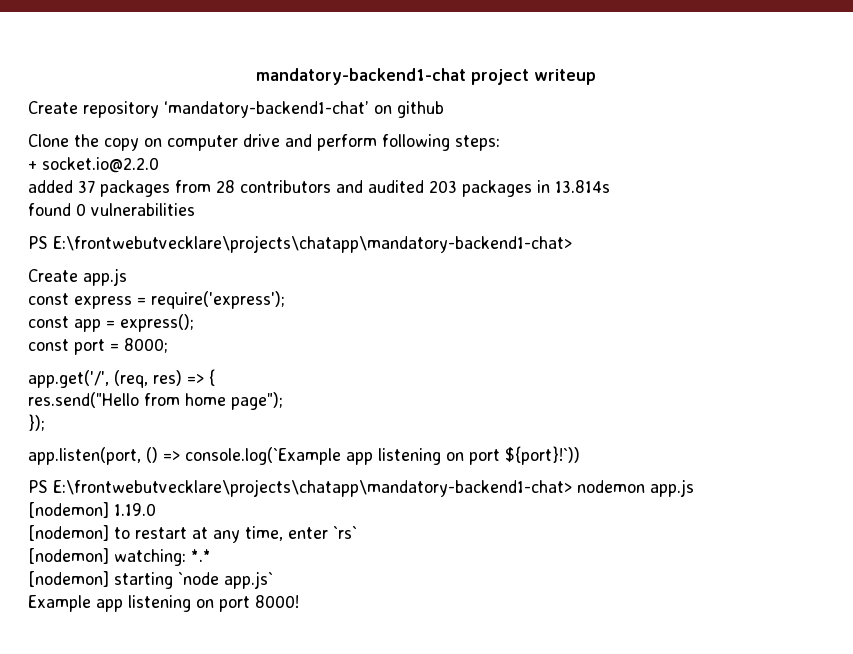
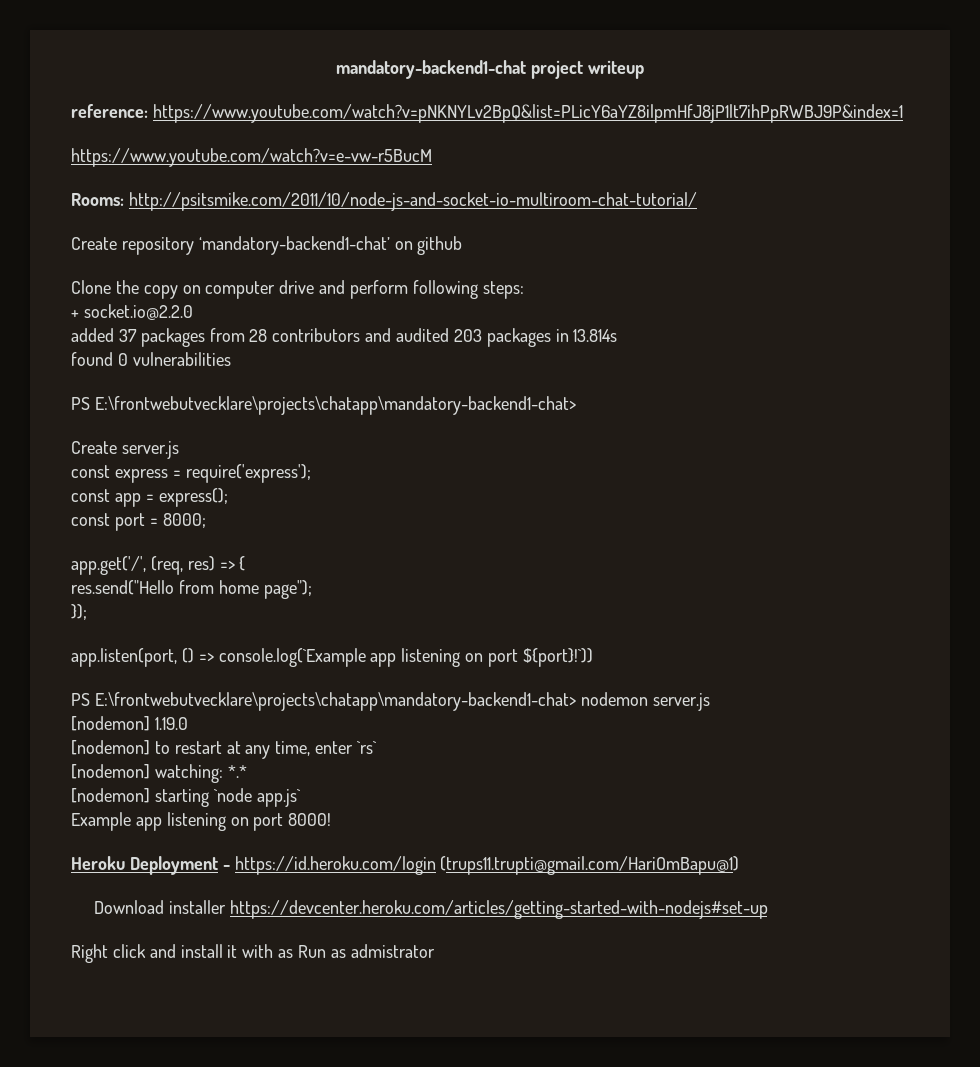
+ reference: https://www.youtube.com/watch?v=pNKNYLv2BpQ&list=PLicY6aYZ8ilpmHfJ8jP1lt7ihPpRWBJ9P&index=1
+ https://www.youtube.com/watch?v=e-vw-r5BucM
+ Rooms: http://psitsmike.com/2011/10/node-js-and-socket-io-multiroom-chat-tutorial/
- Create app.js
+ Create server.js
- PS E:\frontwebutvecklare\projects\chatapp\mandatory-backend1-chat> nodemon app.js
+ PS E:\frontwebutvecklare\projects\chatapp\mandatory-backend1-chat> nodemon server.js
+ Heroku Deployment - https://id.heroku.com/login (trups11.trupti@gmail.com/HariOmBapu@1)
+ Download installer https://devcenter.heroku.com/articles/getting-started-with-nodejs#set-up
+ Right click and install it with as Run as admistrator

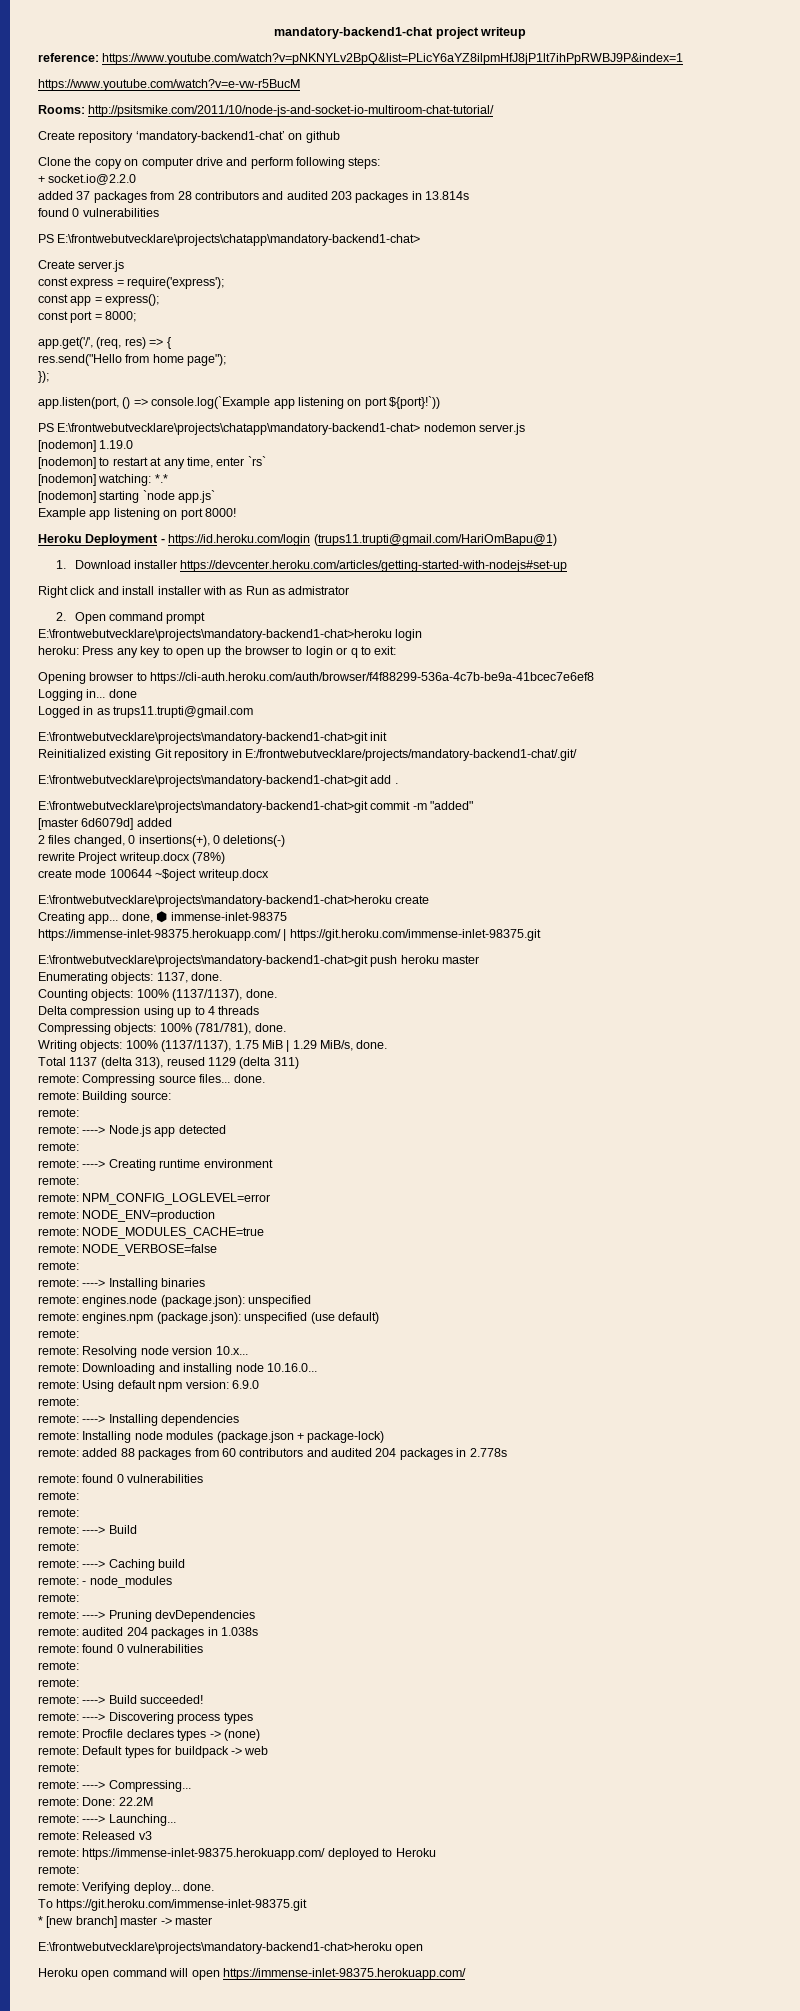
- Download installer https://devcenter.heroku.com/articles/getting-started-with-nodejs#set-up
+ 1. Download installer https://devcenter.heroku.com/articles/getting-started-with-nodejs#set-up
- Right click and install it with as Run as admistrator
+ Right click and install installer with as Run as admistrator
+ 2. Open command prompt
+ E:\frontwebutvecklare\projects\mandatory-backend1-chat>heroku login
+ heroku: Press any key to open up the browser to login or q to exit:
+ Opening browser to https://cli-auth.heroku.com/auth/browser/f4f88299-536a-4c7b-be9a-41bcec7e6ef8
+ Logging in... done
+ Logged in as trups11.trupti@gmail.com
+ E:\frontwebutvecklare\projects\mandatory-backend1-chat>git init
+ Reinitialized existing Git repository in E:/frontwebutvecklare/projects/mandatory-backend1-chat/.git/
+ E:\frontwebutvecklare\projects\mandatory-backend1-chat>git add .
+ E:\frontwebutvecklare\projects\mandatory-backend1-chat>git commit -m "added"
+ [master 6d6079d] added
+ 2 files changed, 0 insertions(+), 0 deletions(-)
+ rewrite Project writeup.docx (78%)
+ create mode 100644 ~$oject writeup.docx
+ E:\frontwebutvecklare\projects\mandatory-backend1-chat>heroku create
+ Creating app... done, ⬢ immense-inlet-98375
+ https://immense-inlet-98375.herokuapp.com/ | https://git.heroku.com/immense-inlet-98375.git
+ E:\frontwebutvecklare\projects\mandatory-backend1-chat>git push heroku master
+ Enumerating objects: 1137, done.
+ Counting objects: 100% (1137/1137), done.
+ Delta compression using up to 4 threads
+ Compressing objects: 100% (781/781), done.
+ Writing objects: 100% (1137/1137), 1.75 MiB | 1.29 MiB/s, done.
+ Total 1137 (delta 313), reused 1129 (delta 311)
+ remote: Compressing source files... done.
+ remote: Building source:
+ remote:
+ remote: ----> Node.js app detected
+ remote:
+ remote: ----> Creating runtime environment
+ remote:
+ remote: NPM_CONFIG_LOGLEVEL=error
+ remote: NODE_ENV=production
+ remote: NODE_MODULES_CACHE=true
+ remote: NODE_VERBOSE=false
+ remote:
+ remote: ----> Installing binaries
+ remote: engines.node (package.json): unspecified
+ remote: engines.npm (package.json): unspecified (use default)
+ remote:
+ remote: Resolving node version 10.x...
+ remote: Downloading and installing node 10.16.0...
+ remote: Using default npm version: 6.9.0
+ remote:
+ remote: ----> Installing dependencies
+ remote: Installing node modules (package.json + package-lock)
+ remote: added 88 packages from 60 contributors and audited 204 packages in 2.778s
+ remote: found 0 vulnerabilities
+ remote:
+ remote:
+ remote: ----> Build
+ remote:
+ remote: ----> Caching build
+ remote: - node_modules
+ remote:
+ remote: ----> Pruning devDependencies
+ remote: audited 204 packages in 1.038s
+ remote: found 0 vulnerabilities
+ remote:
+ remote:
+ remote: ----> Build succeeded!
+ remote: ----> Discovering process types
+ remote: Procfile declares types -> (none)
+ remote: Default types for buildpack -> web
+ remote:
+ remote: ----> Compressing...
+ remote: Done: 22.2M
+ remote: ----> Launching...
+ remote: Released v3
+ remote: https://immense-inlet-98375.herokuapp.com/ deployed to Heroku
+ remote:
+ remote: Verifying deploy... done.
+ To https://git.heroku.com/immense-inlet-98375.git
+ * [new branch] master -> master
+ E:\frontwebutvecklare\projects\mandatory-backend1-chat>heroku open
+ Heroku open command will open https://immense-inlet-98375.herokuapp.com/

